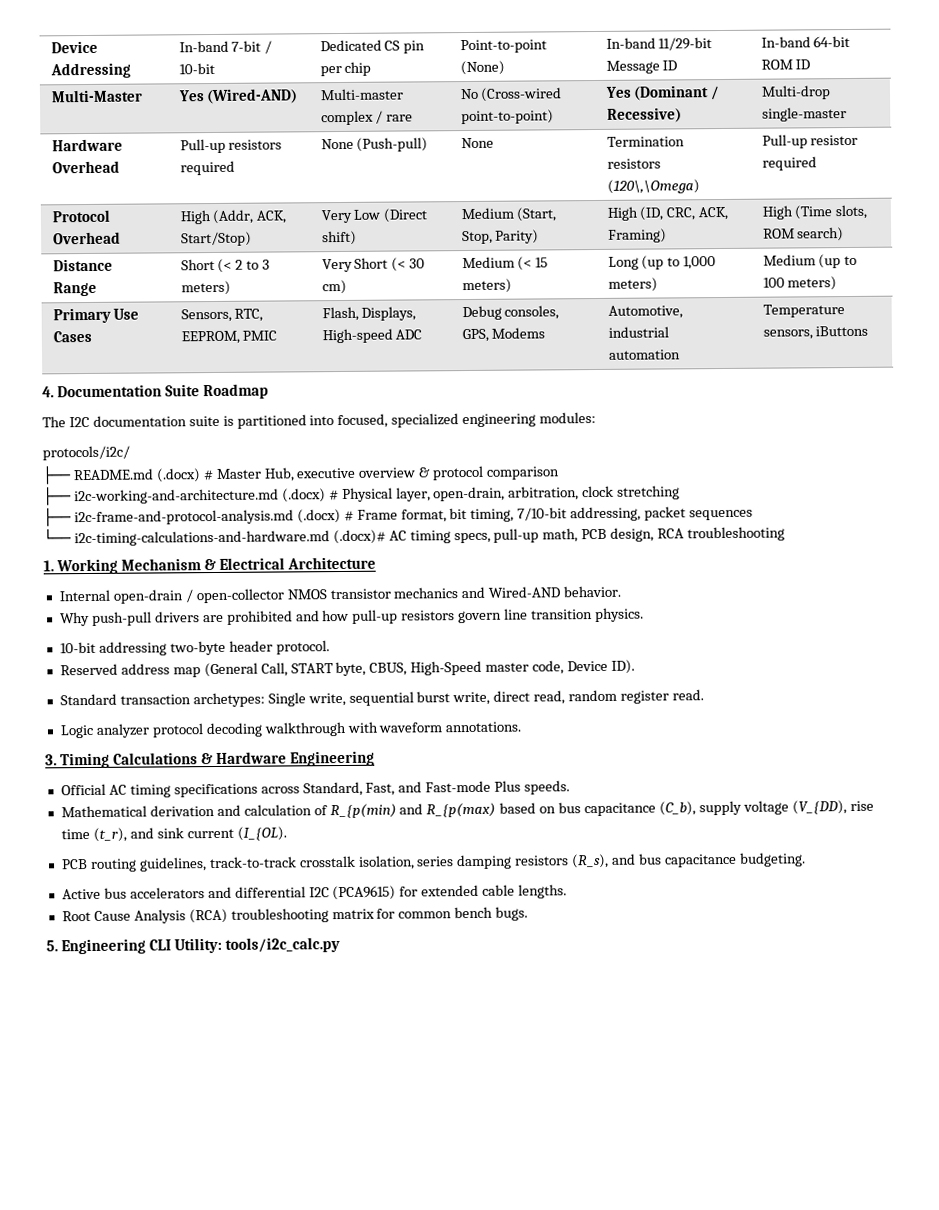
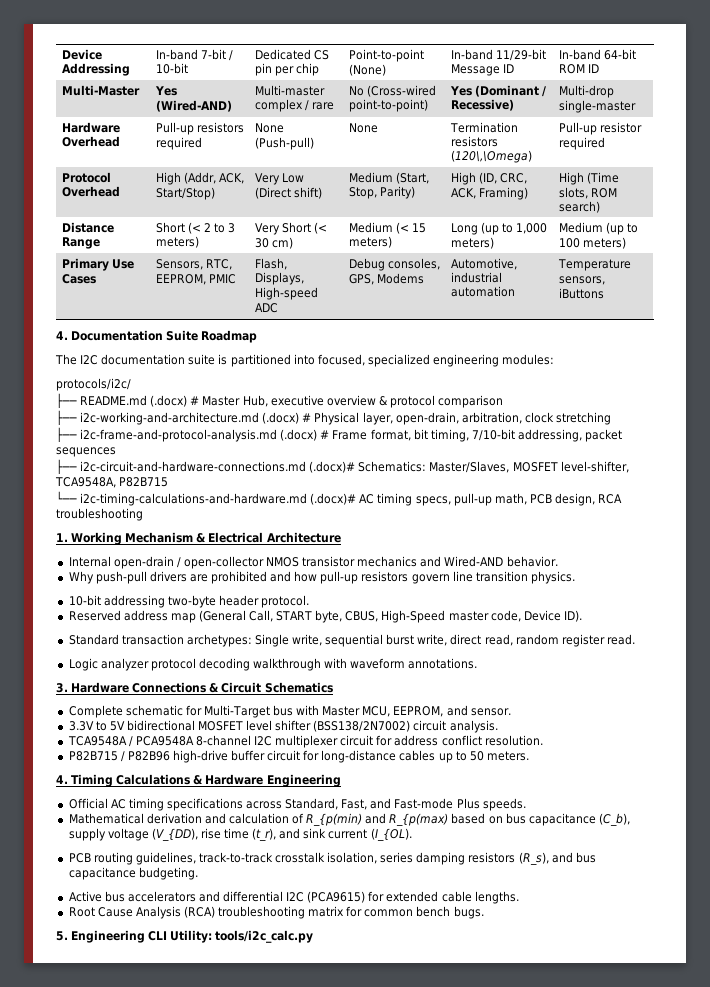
+ ├── i2c-circuit-and-hardware-connections.md (.docx)# Schematics: Master/Slaves, MOSFET level-shifter, TCA9548A, P82B715
- 3. Timing Calculations & Hardware Engineering
+ 3. Hardware Connections & Circuit Schematics
+ Complete schematic for Multi-Target bus with Master MCU, EEPROM, and sensor.
+ 3.3V to 5V bidirectional MOSFET level shifter (BSS138/2N7002) circuit analysis.
+ TCA9548A / PCA9548A 8-channel I2C multiplexer circuit for address conflict resolution.
+ P82B715 / P82B96 high-drive buffer circuit for long-distance cables up to 50 meters.
+ 4. Timing Calculations & Hardware Engineering

